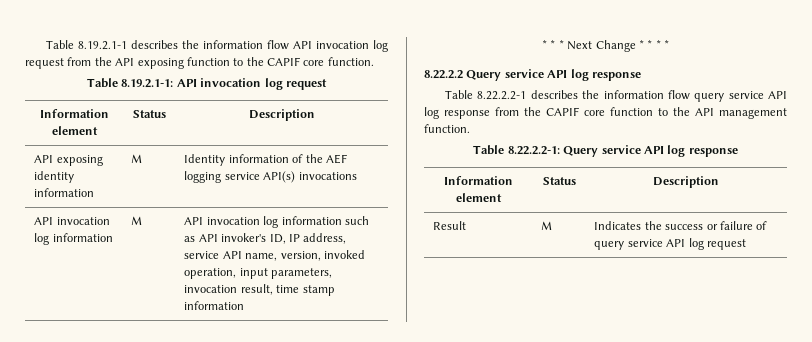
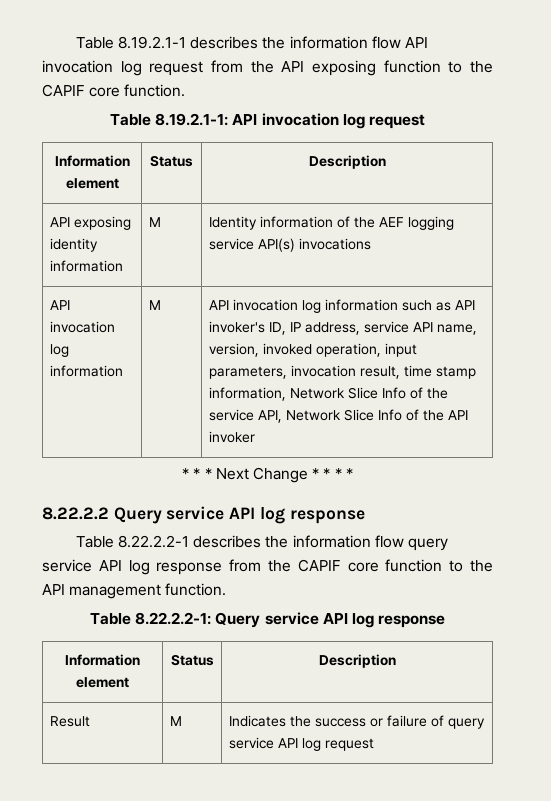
- API invocation log information such as API invoker's ID, IP address, service API name, version, invoked operation, input parameters, invocation result, time stamp information
+ API invocation log information such as API invoker's ID, IP address, service API name, version, invoked operation, input parameters, invocation result, time stamp information, Network Slice Info of the service API, Network Slice Info of the API invoker

